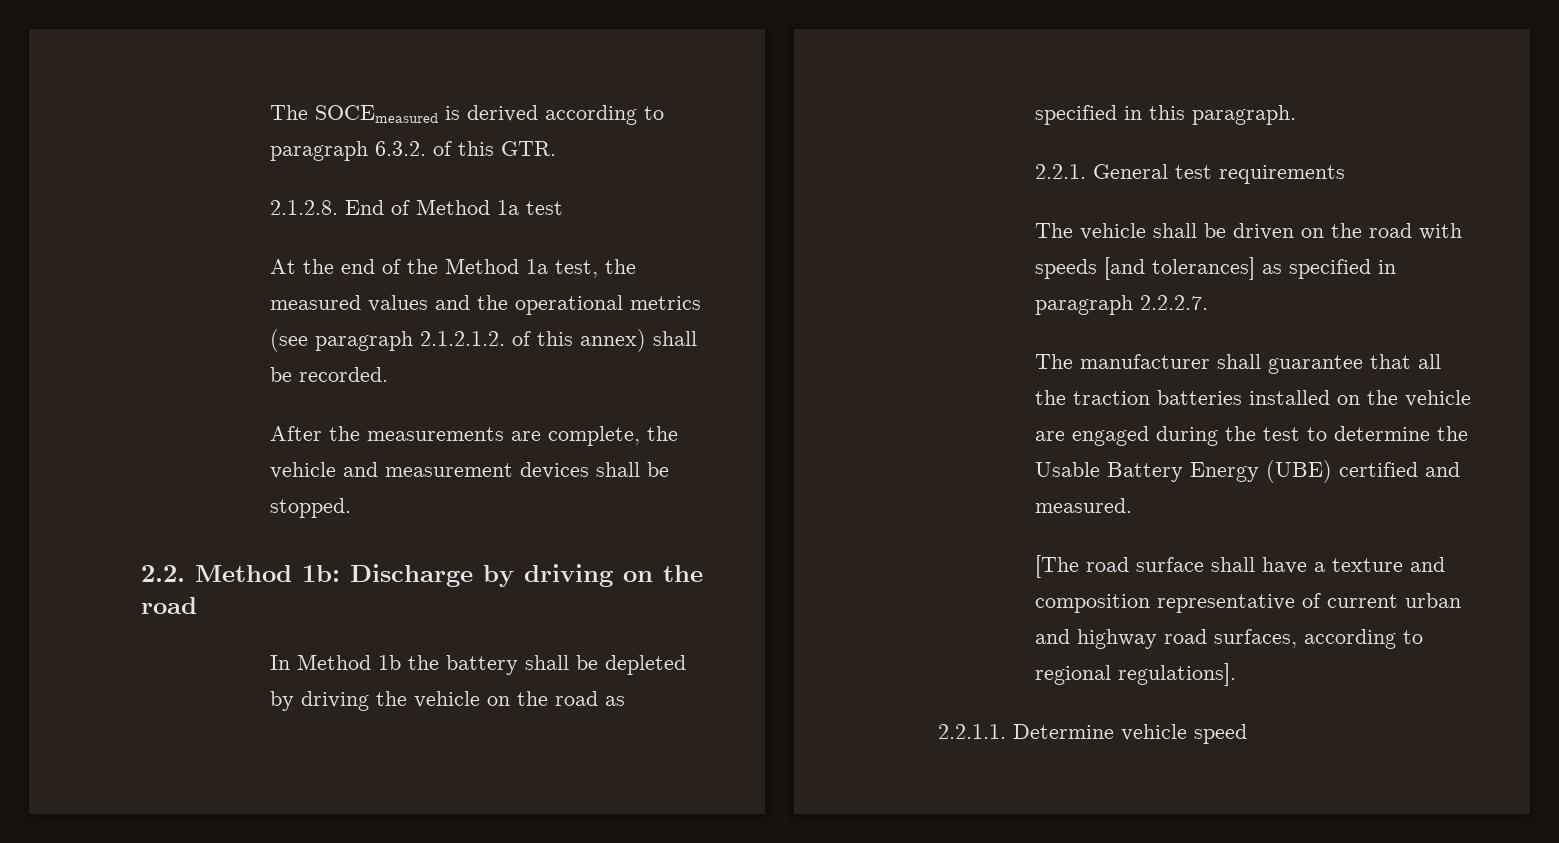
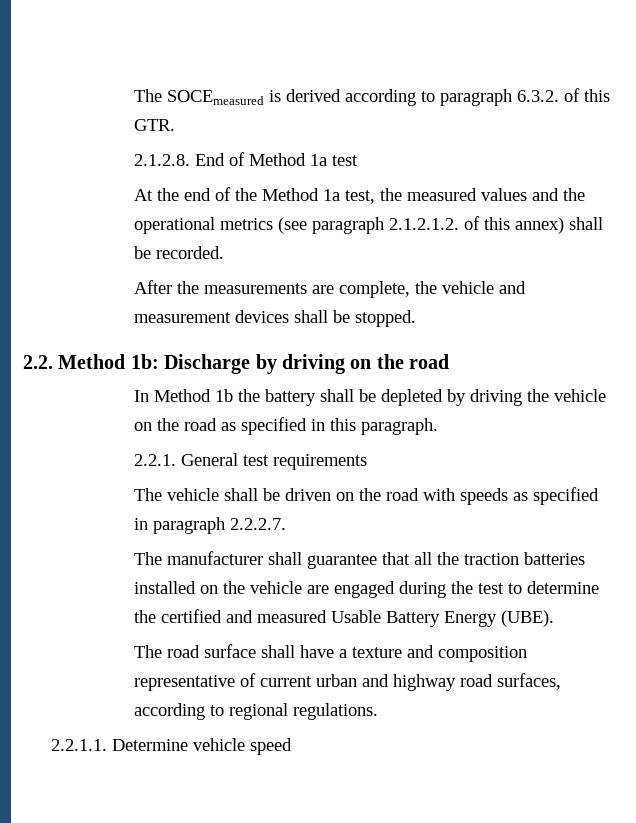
- The vehicle shall be driven on the road with speeds [and tolerances] as specified in paragraph 2.2.2.7.
+ The vehicle shall be driven on the road with speeds as specified in paragraph 2.2.2.7.
- The manufacturer shall guarantee that all the traction batteries installed on the vehicle are engaged during the test to determine the Usable Battery Energy (UBE) certified and measured.
- [The road surface shall have a texture and composition representative of current urban and highway road surfaces, according to regional regulations].
+ The manufacturer shall guarantee that all the traction batteries installed on the vehicle are engaged during the test to determine the certified and measured Usable Battery Energy (UBE).
+ The road surface shall have a texture and composition representative of current urban and highway road surfaces, according to regional regulations.

